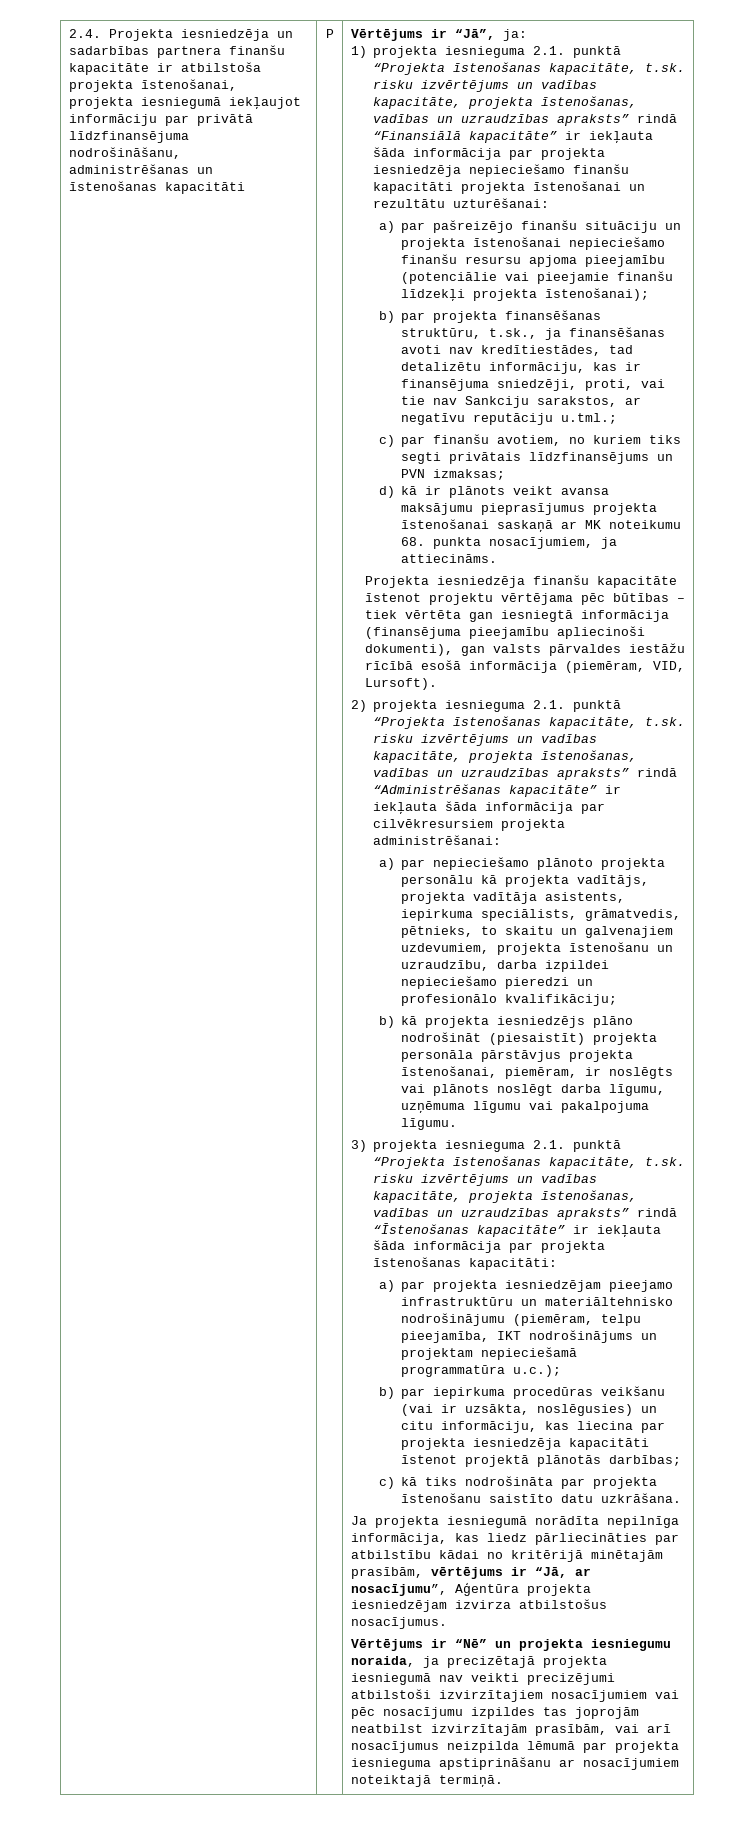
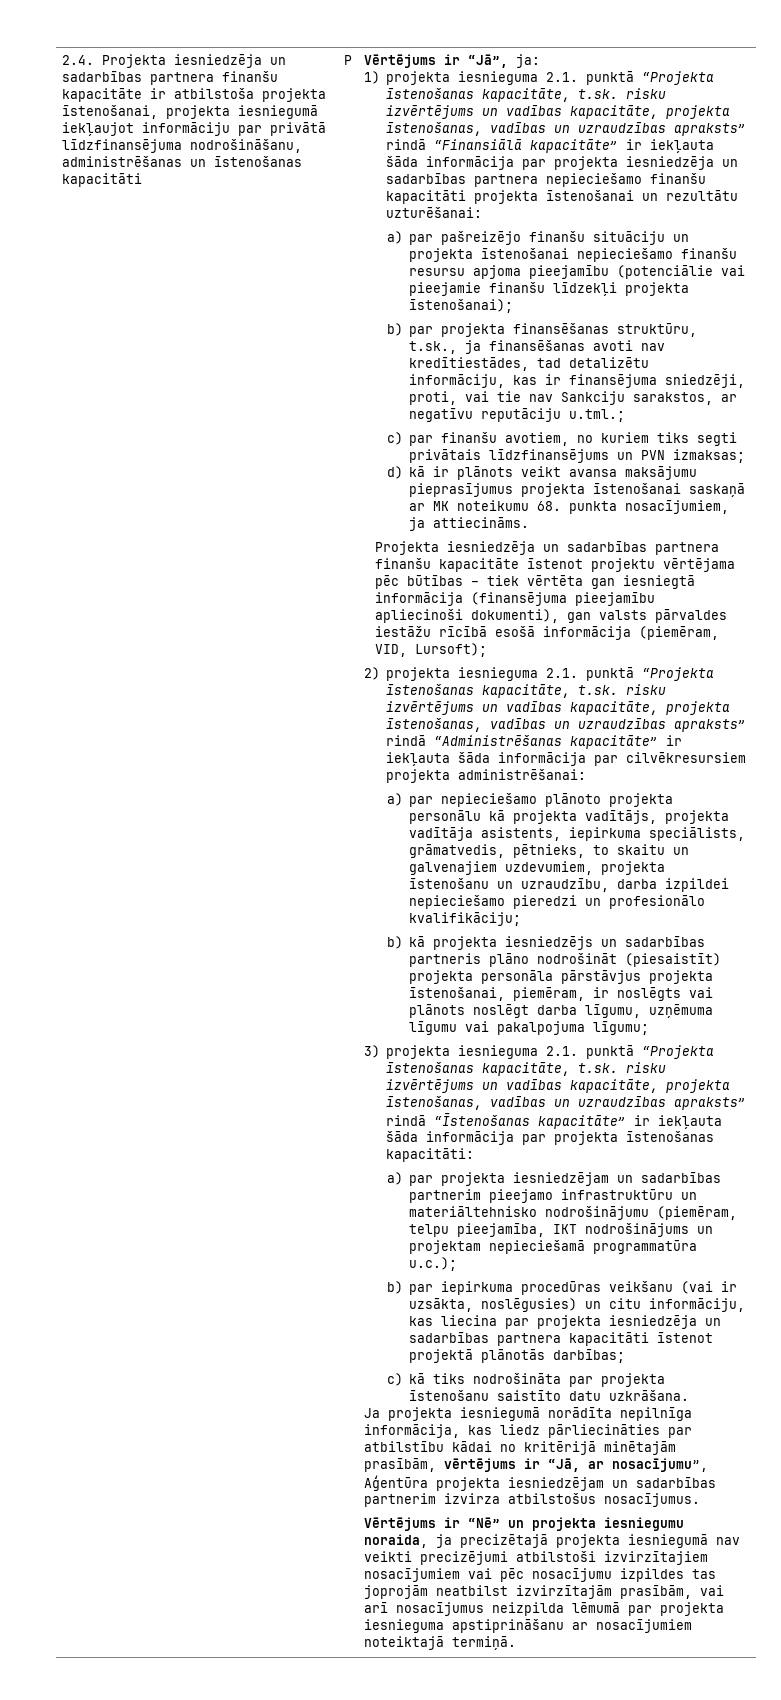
- 1) projekta iesnieguma 2.1. punktā “Projekta īstenošanas kapacitāte, t.sk. risku izvērtējums un vadības kapacitāte, projekta īstenošanas, vadības un uzraudzības apraksts” rindā “Finansiālā kapacitāte” ir iekļauta šāda informācija par projekta iesniedzēja nepieciešamo finanšu kapacitāti projekta īstenošanai un rezultātu uzturēšanai:
+ 1) projekta iesnieguma 2.1. punktā “Projekta īstenošanas kapacitāte, t.sk. risku izvērtējums un vadības kapacitāte, projekta īstenošanas, vadības un uzraudzības apraksts” rindā “Finansiālā kapacitāte” ir iekļauta šāda informācija par projekta iesniedzēja un sadarbības partnera nepieciešamo finanšu kapacitāti projekta īstenošanai un rezultātu uzturēšanai:
- Projekta iesniedzēja finanšu kapacitāte īstenot projektu vērtējama pēc būtības – tiek vērtēta gan iesniegtā informācija (finansējuma pieejamību apliecinoši dokumenti), gan valsts pārvaldes iestāžu rīcībā esošā informācija (piemēram, VID, Lursoft).
+ Projekta iesniedzēja un sadarbības partnera finanšu kapacitāte īstenot projektu vērtējama pēc būtības – tiek vērtēta gan iesniegtā informācija (finansējuma pieejamību apliecinoši dokumenti), gan valsts pārvaldes iestāžu rīcībā esošā informācija (piemēram, VID, Lursoft);
- b) kā projekta iesniedzējs plāno nodrošināt (piesaistīt) projekta personāla pārstāvjus projekta īstenošanai, piemēram, ir noslēgts vai plānots noslēgt darba līgumu, uzņēmuma līgumu vai pakalpojuma līgumu.
+ b) kā projekta iesniedzējs un sadarbības partneris plāno nodrošināt (piesaistīt) projekta personāla pārstāvjus projekta īstenošanai, piemēram, ir noslēgts vai plānots noslēgt darba līgumu, uzņēmuma līgumu vai pakalpojuma līgumu;
- a) par projekta iesniedzējam pieejamo infrastruktūru un materiāltehnisko nodrošinājumu (piemēram, telpu pieejamība, IKT nodrošinājums un projektam nepieciešamā programmatūra u.c.);
+ a) par projekta iesniedzējam un sadarbības partnerim pieejamo infrastruktūru un materiāltehnisko nodrošinājumu (piemēram, telpu pieejamība, IKT nodrošinājums un projektam nepieciešamā programmatūra u.c.);
- b) par iepirkuma procedūras veikšanu (vai ir uzsākta, noslēgusies) un citu informāciju, kas liecina par projekta iesniedzēja kapacitāti īstenot projektā plānotās darbības;
+ b) par iepirkuma procedūras veikšanu (vai ir uzsākta, noslēgusies) un citu informāciju, kas liecina par projekta iesniedzēja un sadarbības partnera kapacitāti īstenot projektā plānotās darbības;
- Ja projekta iesniegumā norādīta nepilnīga informācija, kas liedz pārliecināties par atbilstību kādai no kritērijā minētajām prasībām, vērtējums ir “Jā, ar nosacījumu”, Aģentūra projekta iesniedzējam izvirza atbilstošus nosacījumus.
+ Ja projekta iesniegumā norādīta nepilnīga informācija, kas liedz pārliecināties par atbilstību kādai no kritērijā minētajām prasībām, vērtējums ir “Jā, ar nosacījumu”, Aģentūra projekta iesniedzējam un sadarbības partnerim izvirza atbilstošus nosacījumus.

